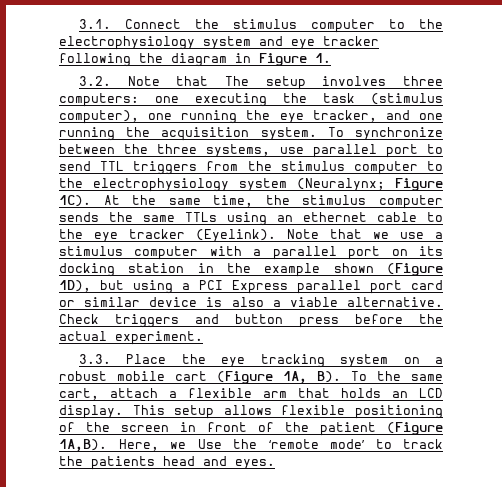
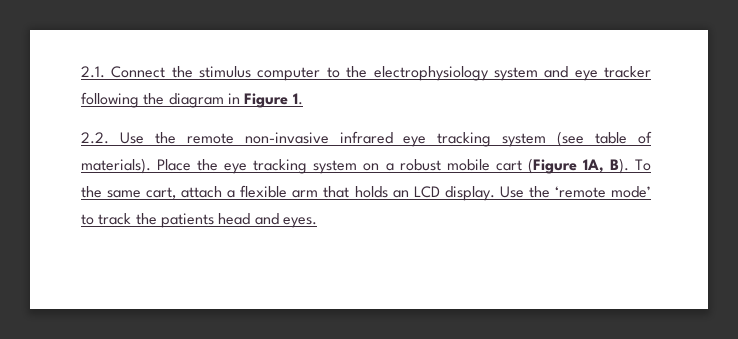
- 3.1. Connect the stimulus computer to the electrophysiology system and eye tracker following the diagram in Figure 1.
+ 2.1. Connect the stimulus computer to the electrophysiology system and eye tracker following the diagram in Figure 1.
- 3.2. Note that The setup involves three computers: one executing the task (stimulus computer), one running the eye tracker, and one running the acquisition system. To synchronize between the three systems, use parallel port to send TTL triggers from the stimulus computer to the electrophysiology system (Neuralynx; Figure 1C). At the same time, the stimulus computer sends the same TTLs using an ethernet cable to the eye tracker (Eyelink). Note that we use a stimulus computer with a parallel port on its docking station in the example shown (Figure 1D), but using a PCI Express parallel port card or similar device is also a viable alternative. Check triggers and button press before the actual experiment.
- 3.3. Place the eye tracking system on a robust mobile cart (Figure 1A, B). To the same cart, attach a flexible arm that holds an LCD display.
+ 2.2. Use the remote non-invasive infrared eye tracking system (see table of materials). Place the eye tracking system on a robust mobile cart (Figure 1A, B). To the same cart, attach a flexible arm that holds an LCD display.
- This setup allows flexible positioning of the screen in front of the patient (Figure 1A,B). Here, we Use the ‘remote mode’ to track the patients head and eyes.
+ Use the ‘remote mode’ to track the patients head and eyes.

